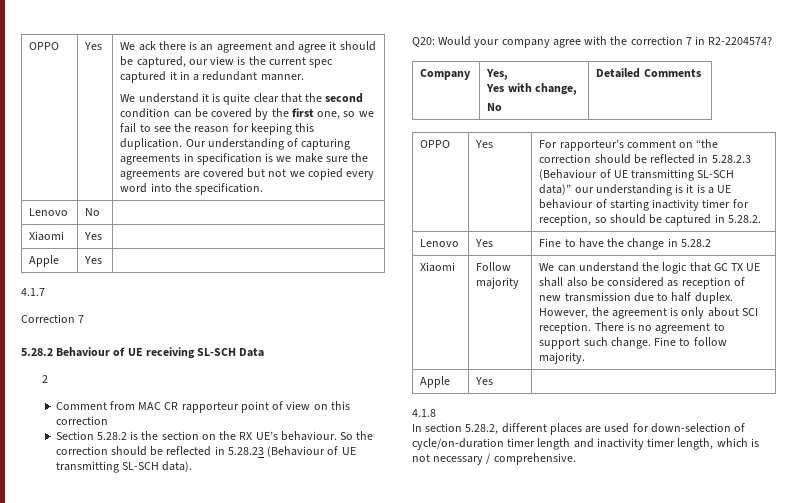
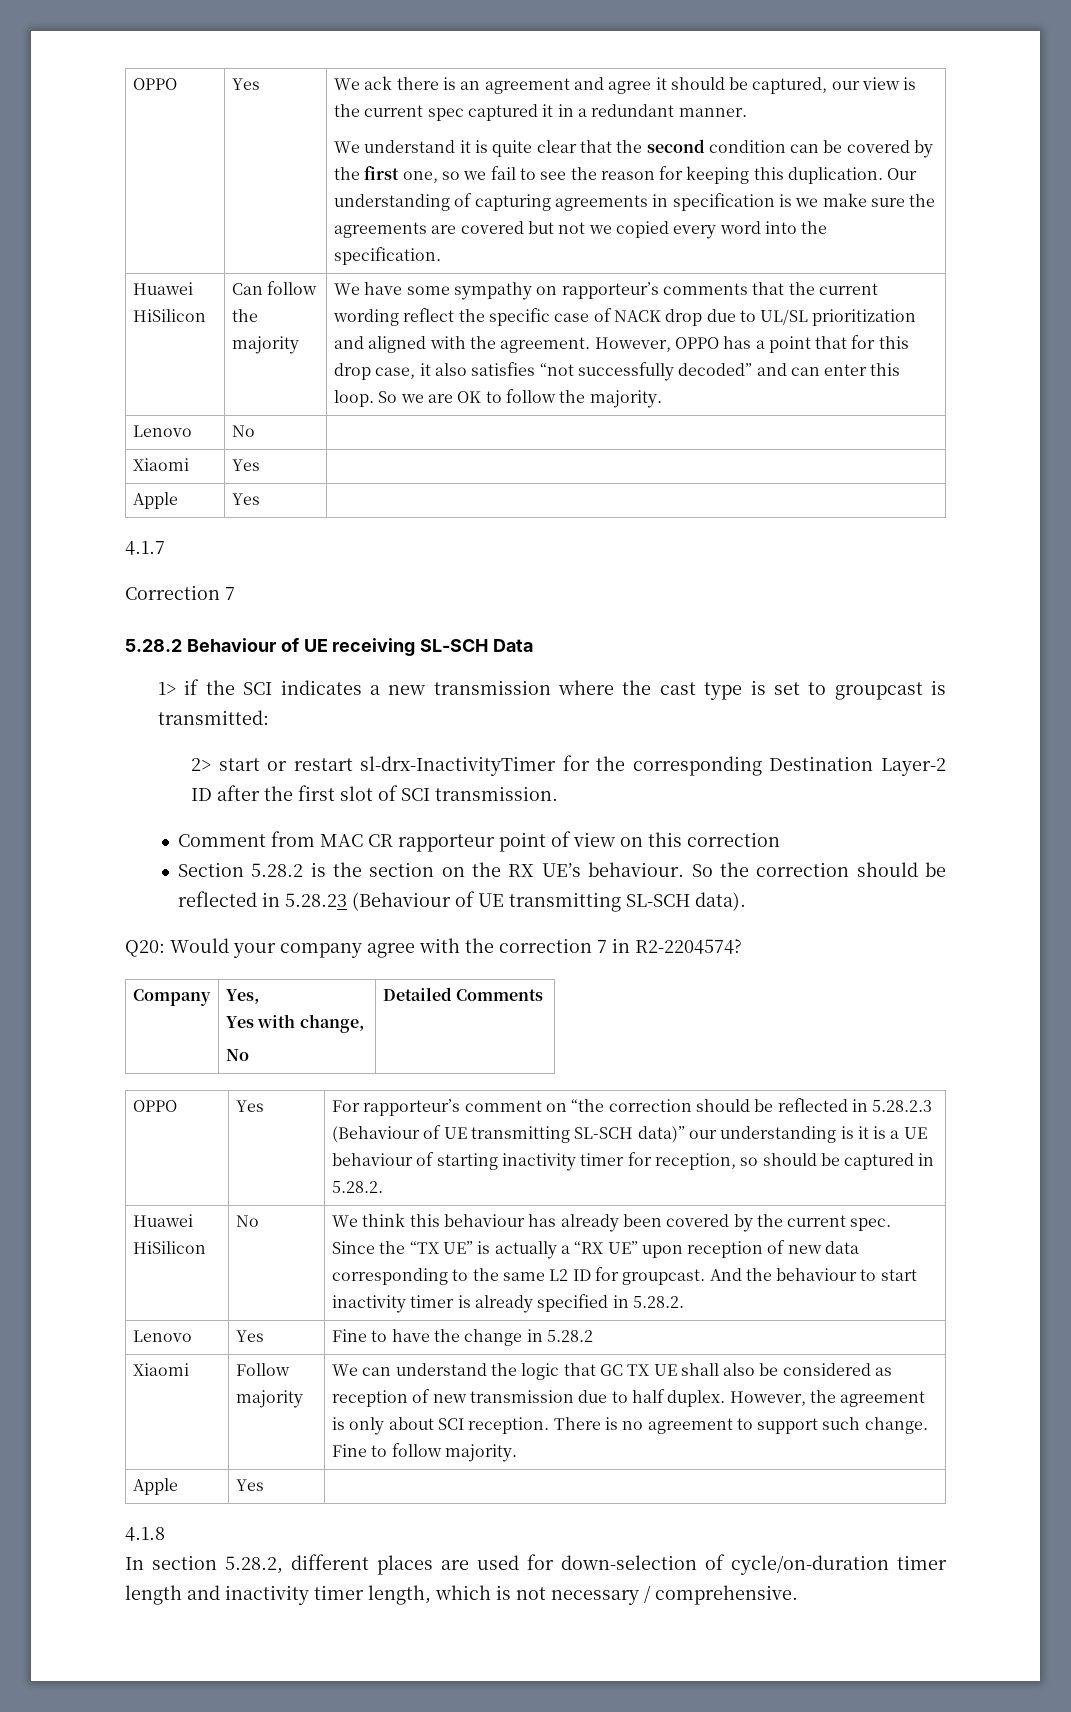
+ Huawei HiSilicon | Can follow the majority | We have some sympathy on rapporteur’s comments that the current wording reflect the specific case of NACK drop due to UL/SL prioritization and aligned with the agreement. However, OPPO has a point that for this drop case, it also satisfies “not successfully decoded” and can enter this loop. So we are OK to follow the majority.
- 2
+ 1> if the SCI indicates a new transmission where the cast type is set to groupcast is transmitted:
+ 2> start or restart sl-drx-InactivityTimer for the corresponding Destination Layer-2 ID after the first slot of SCI transmission.
+ Huawei HiSilicon | No | We think this behaviour has already been covered by the current spec. Since the “TX UE” is actually a “RX UE” upon reception of new data corresponding to the same L2 ID for groupcast. And the behaviour to start inactivity timer is already specified in 5.28.2.

